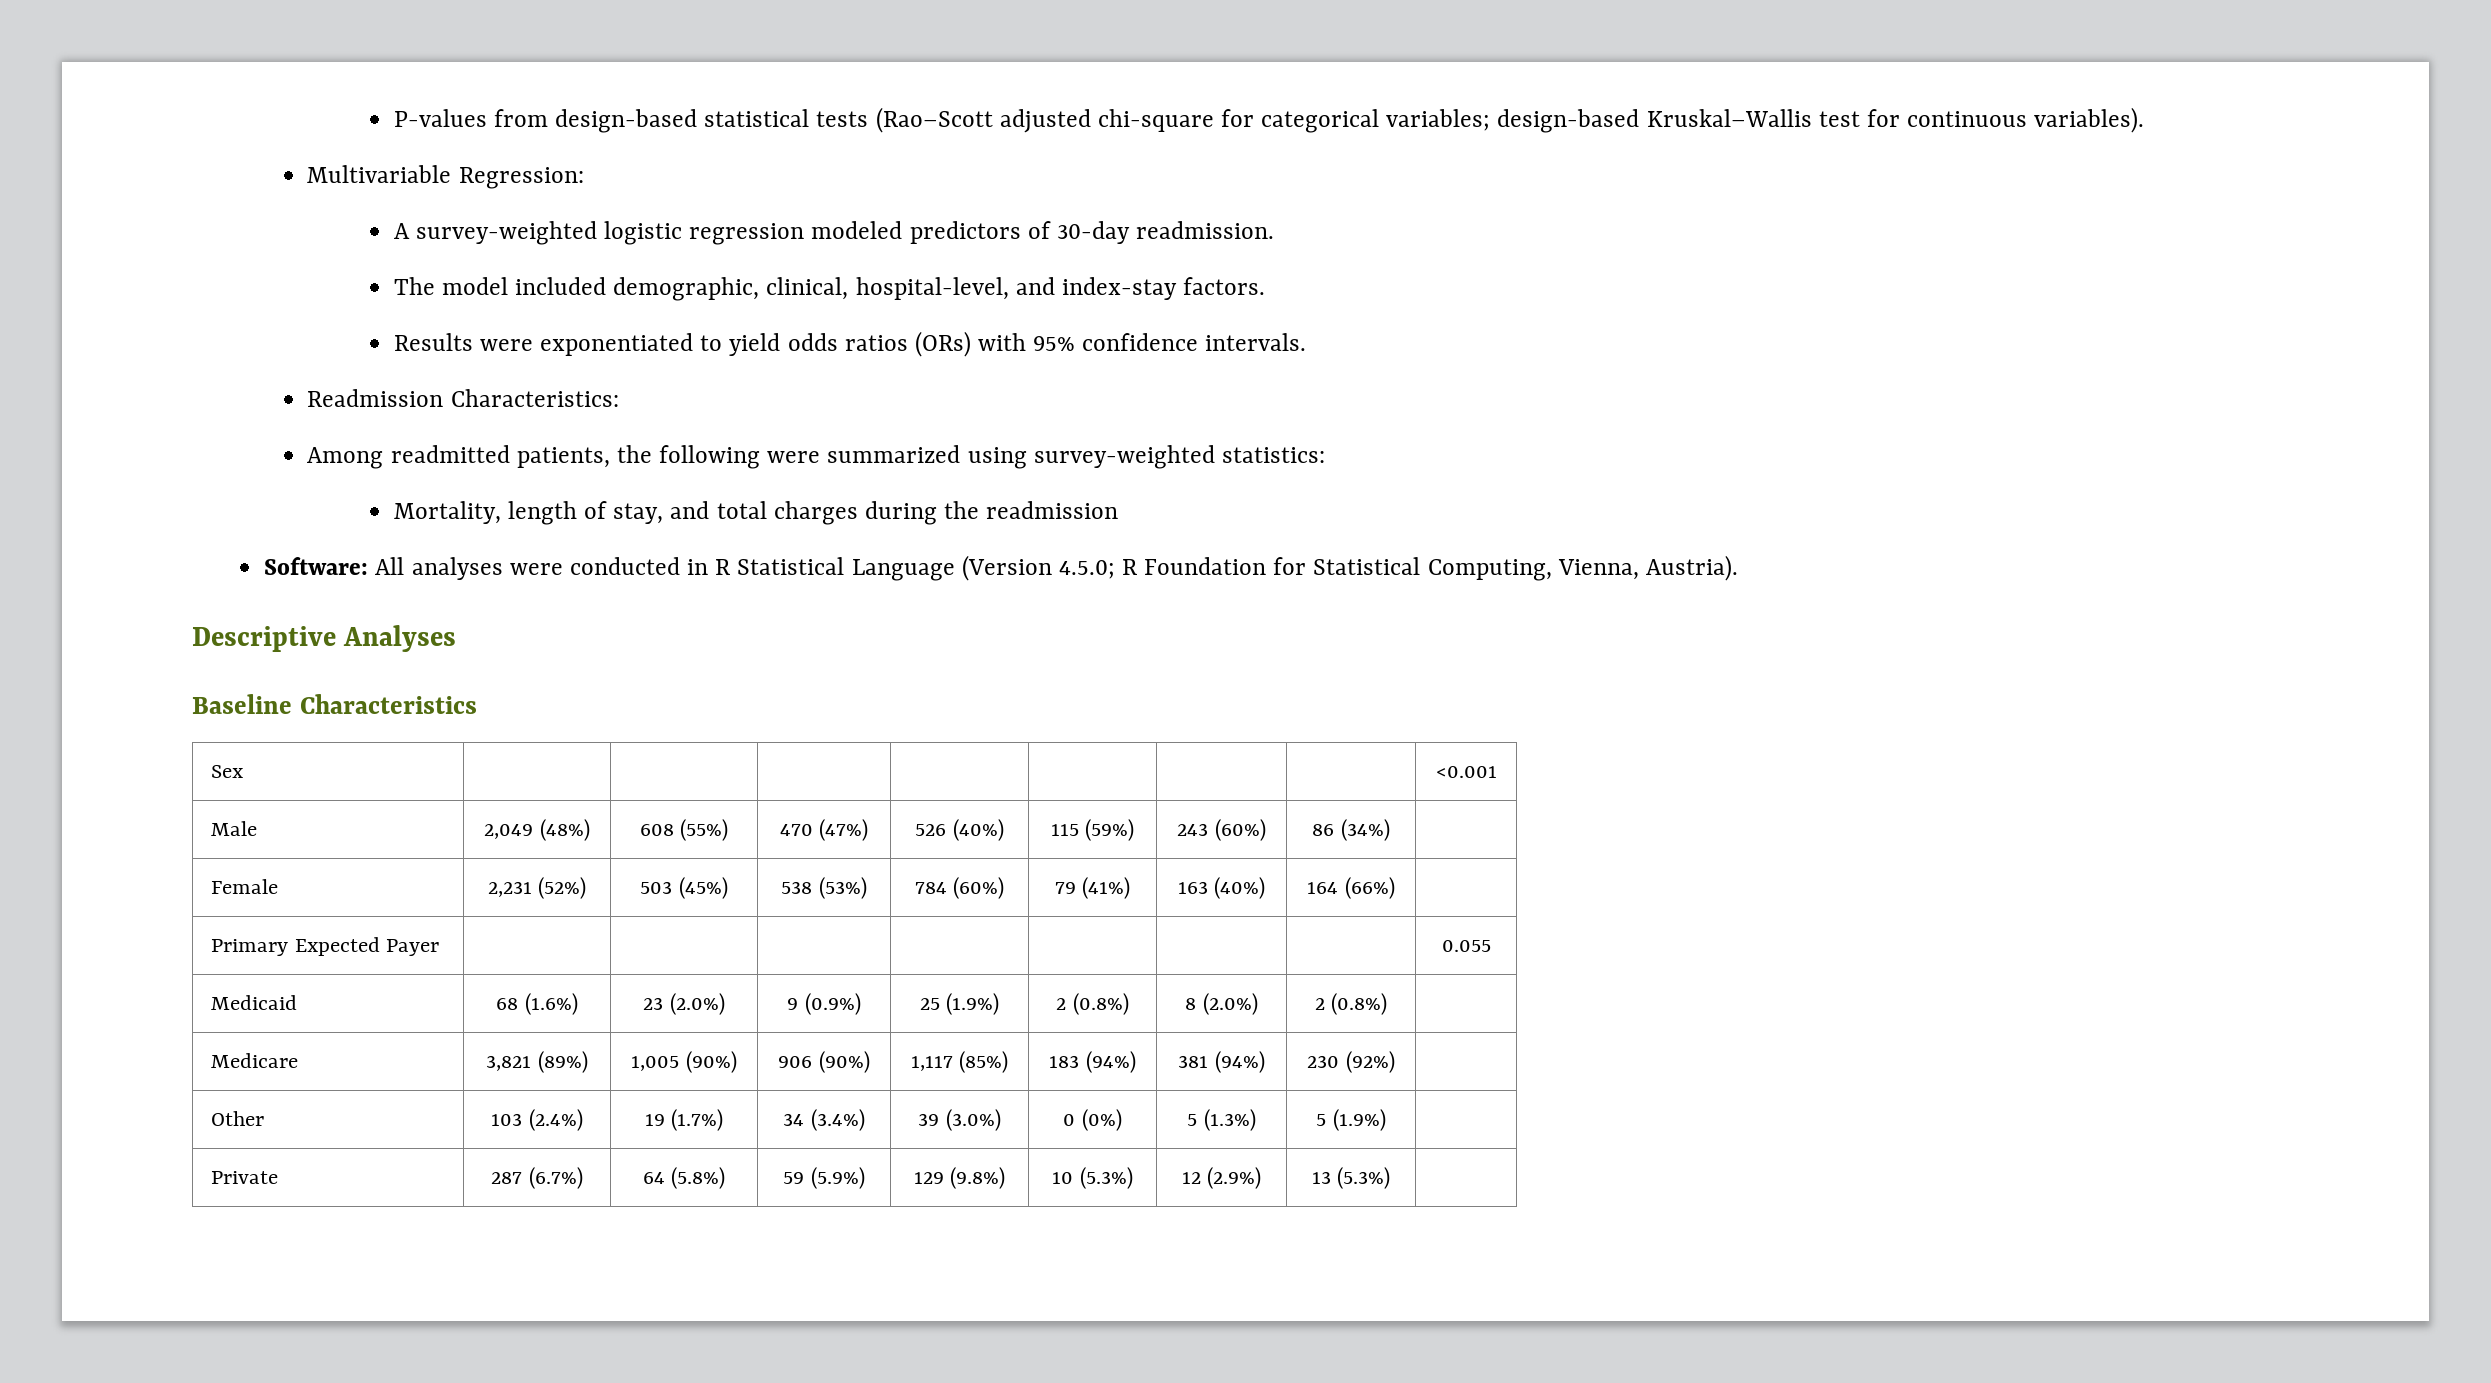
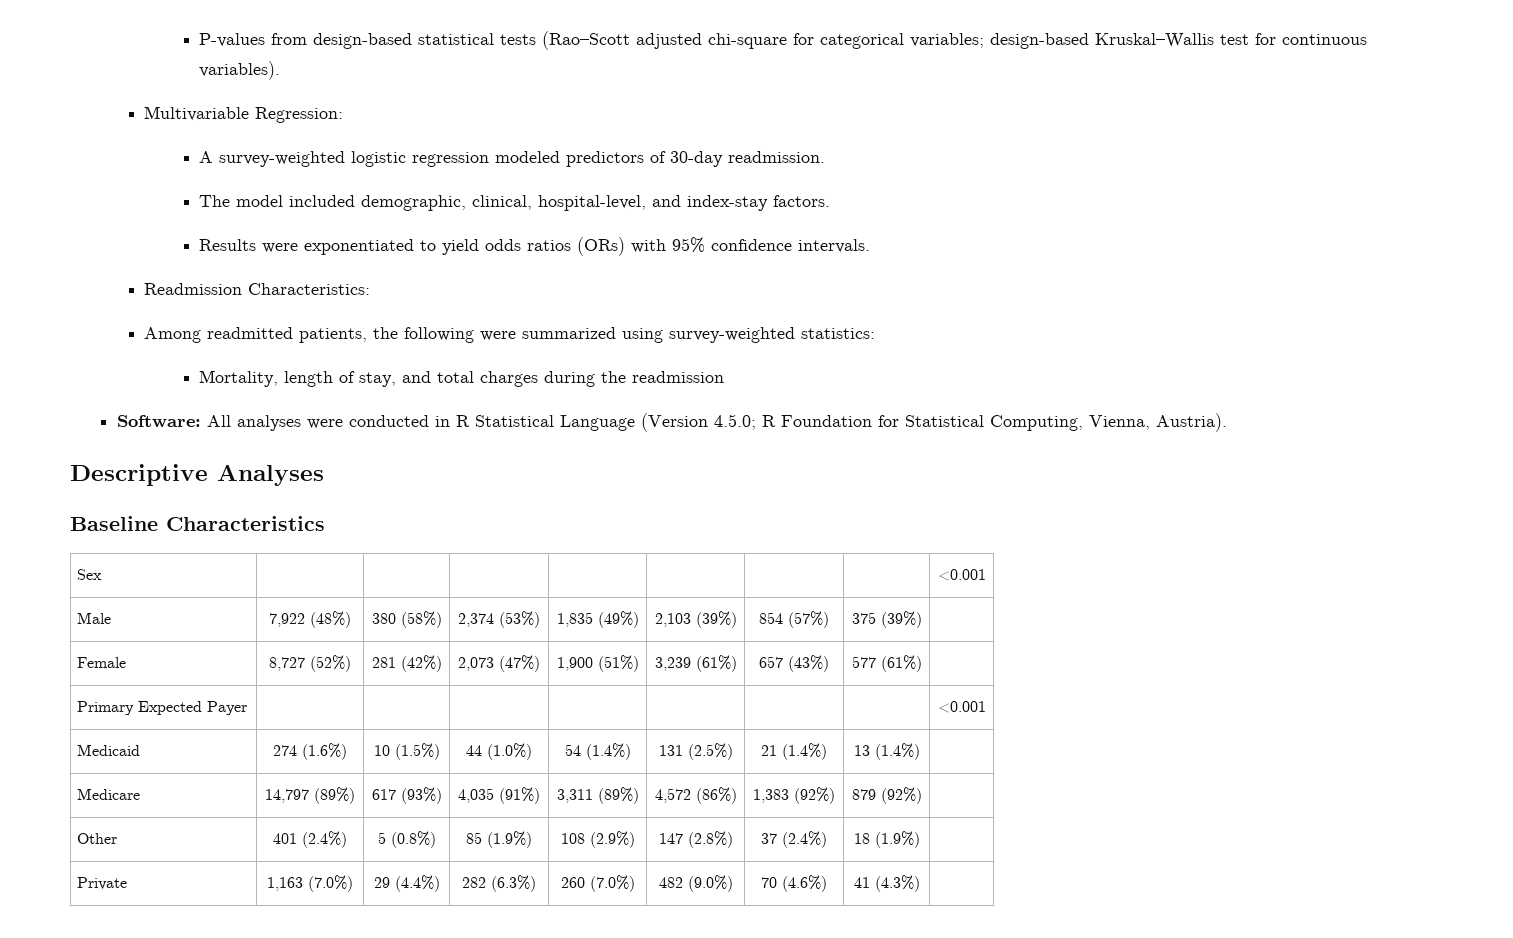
- Male | 2,049 (48%) | 608 (55%) | 470 (47%) | 526 (40%) | 115 (59%) | 243 (60%) | 86 (34%) |
+ Male | 7,922 (48%) | 380 (58%) | 2,374 (53%) | 1,835 (49%) | 2,103 (39%) | 854 (57%) | 375 (39%) |
- Female | 2,231 (52%) | 503 (45%) | 538 (53%) | 784 (60%) | 79 (41%) | 163 (40%) | 164 (66%) |
+ Female | 8,727 (52%) | 281 (42%) | 2,073 (47%) | 1,900 (51%) | 3,239 (61%) | 657 (43%) | 577 (61%) |
- Primary Expected Payer | | | | | | | | 0.055
+ Primary Expected Payer | | | | | | | | <0.001
- Medicaid | 68 (1.6%) | 23 (2.0%) | 9 (0.9%) | 25 (1.9%) | 2 (0.8%) | 8 (2.0%) | 2 (0.8%) |
+ Medicaid | 274 (1.6%) | 10 (1.5%) | 44 (1.0%) | 54 (1.4%) | 131 (2.5%) | 21 (1.4%) | 13 (1.4%) |
- Medicare | 3,821 (89%) | 1,005 (90%) | 906 (90%) | 1,117 (85%) | 183 (94%) | 381 (94%) | 230 (92%) |
+ Medicare | 14,797 (89%) | 617 (93%) | 4,035 (91%) | 3,311 (89%) | 4,572 (86%) | 1,383 (92%) | 879 (92%) |
- Other | 103 (2.4%) | 19 (1.7%) | 34 (3.4%) | 39 (3.0%) | 0 (0%) | 5 (1.3%) | 5 (1.9%) |
- Private | 287 (6.7%) | 64 (5.8%) | 59 (5.9%) | 129 (9.8%) | 10 (5.3%) | 12 (2.9%) | 13 (5.3%) |
+ Other | 401 (2.4%) | 5 (0.8%) | 85 (1.9%) | 108 (2.9%) | 147 (2.8%) | 37 (2.4%) | 18 (1.9%) |
+ Private | 1,163 (7.0%) | 29 (4.4%) | 282 (6.3%) | 260 (7.0%) | 482 (9.0%) | 70 (4.6%) | 41 (4.3%) |

